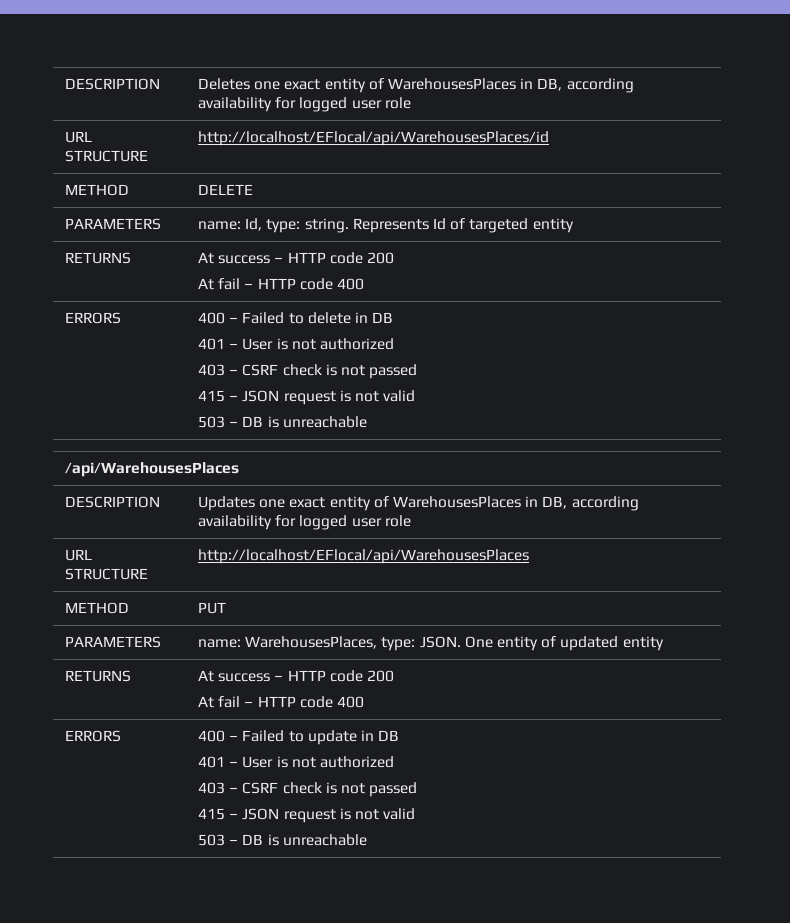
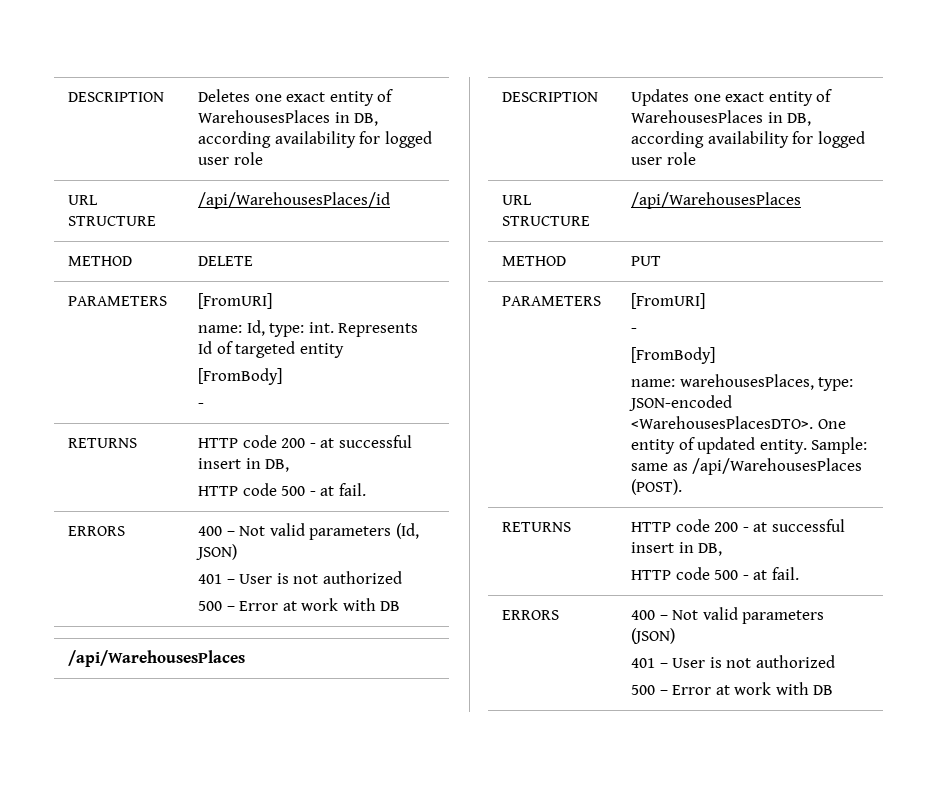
- URL STRUCTURE | http://localhost/EFlocal/api/WarehousesPlaces/id
+ URL STRUCTURE | /api/WarehousesPlaces/id
  METHOD | DELETE
- PARAMETERS | name: Id, type: string. Represents Id of targeted entity
- RETURNS | At success – HTTP code 200
- At fail – HTTP code 400
- ERRORS | 400 – Failed to delete in DB
+ PARAMETERS | [FromURI]
+ name: Id, type: int. Represents Id of targeted entity
+ [FromBody]
+ -
+ RETURNS | HTTP code 200 - at successful insert in DB,
+ HTTP code 500 - at fail.
+ ERRORS | 400 – Not valid parameters (Id, JSON)
  401 – User is not authorized
- 403 – CSRF check is not passed
- 415 – JSON request is not valid
- 503 – DB is unreachable
+ 500 – Error at work with DB
- URL STRUCTURE | http://localhost/EFlocal/api/WarehousesPlaces
+ URL STRUCTURE | /api/WarehousesPlaces
  METHOD | PUT
- PARAMETERS | name: WarehousesPlaces, type: JSON. One entity of updated entity
- RETURNS | At success – HTTP code 200
- At fail – HTTP code 400
- ERRORS | 400 – Failed to update in DB
+ PARAMETERS | [FromURI]
+ -
+ [FromBody]
+ name: warehousesPlaces, type: JSON-encoded <WarehousesPlacesDTO>. One entity of updated entity. Sample: same as /api/WarehousesPlaces (POST).
+ RETURNS | HTTP code 200 - at successful insert in DB,
+ HTTP code 500 - at fail.
+ ERRORS | 400 – Not valid parameters (JSON)
  401 – User is not authorized
- 403 – CSRF check is not passed
- 415 – JSON request is not valid
- 503 – DB is unreachable
+ 500 – Error at work with DB

